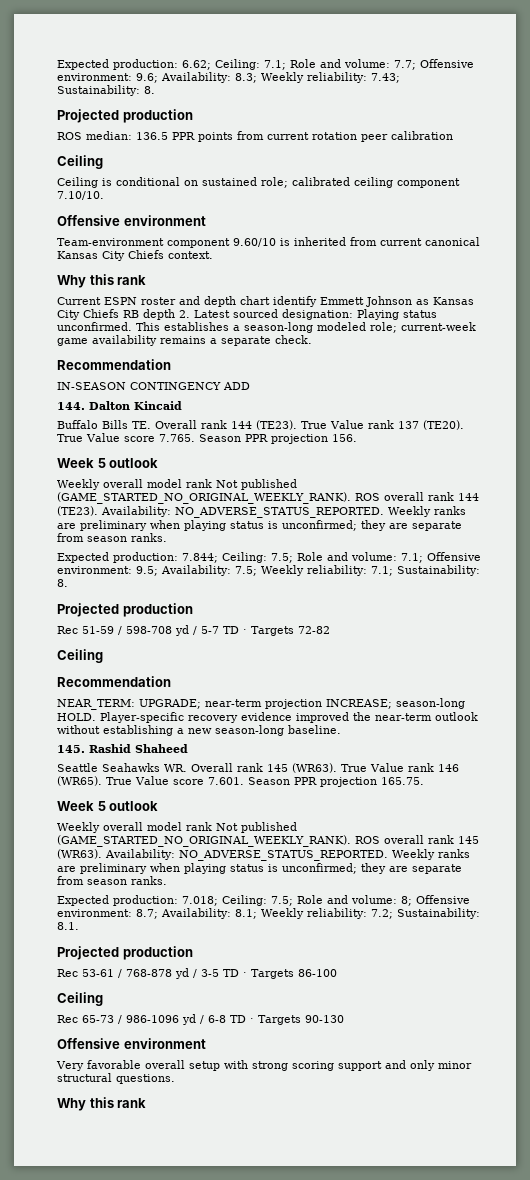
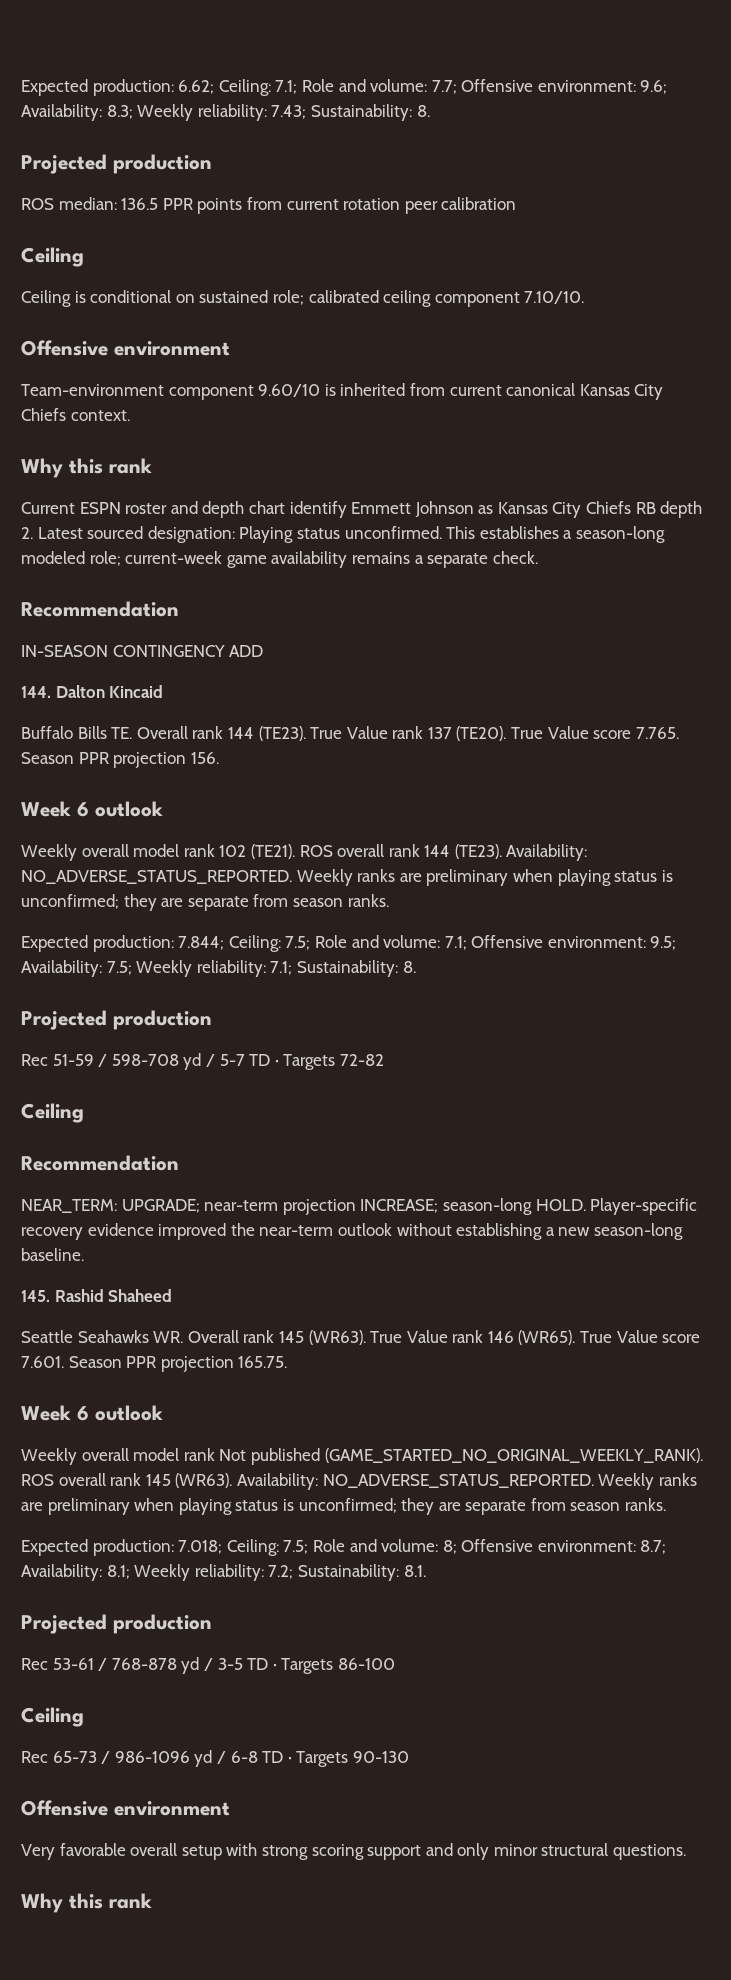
  True Value score 7.765. Season PPR projection 156.
- Week 5 outlook
- Weekly overall model rank Not published (GAME_STARTED_NO_ORIGINAL_WEEKLY_RANK).
+ Week 6 outlook
+ Weekly overall model rank 102 (TE21).
  True Value score 7.601. Season PPR projection 165.75.
- Week 5 outlook
+ Week 6 outlook

